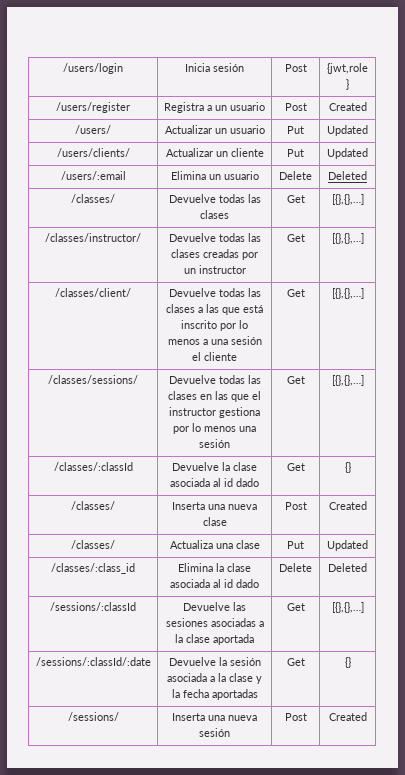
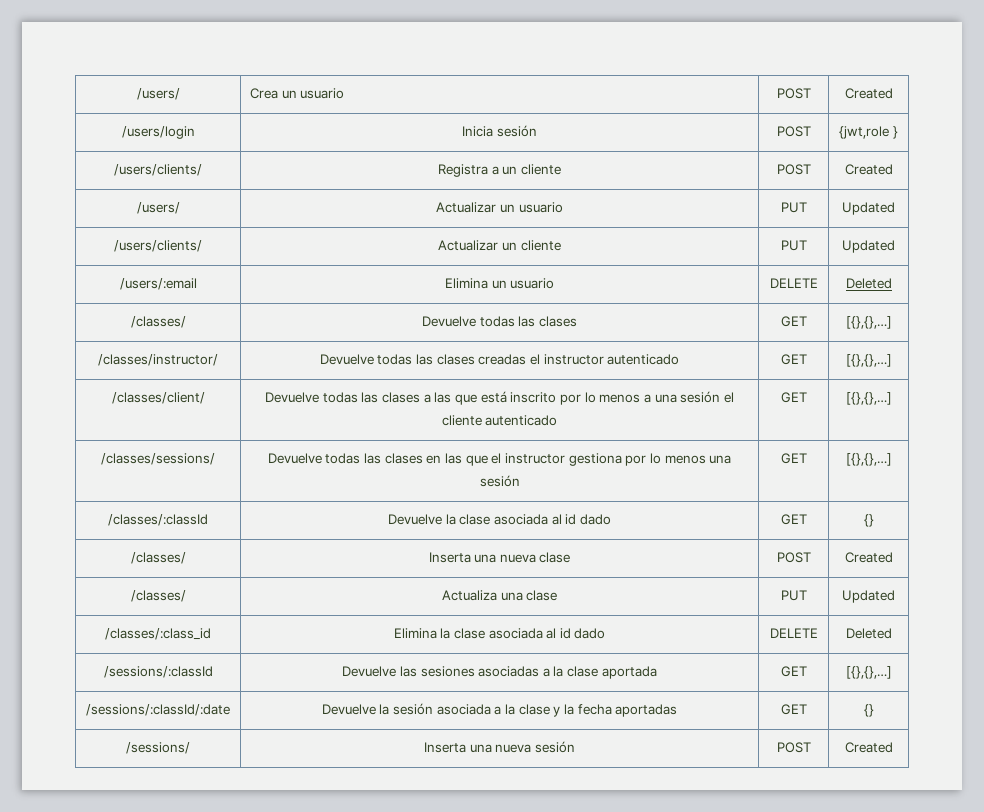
+ /users/ | Crea un usuario | POST | Created
- /users/login | Inicia sesión | Post | {jwt,role }
+ /users/login | Inicia sesión | POST | {jwt,role }
- /users/register | Registra a un usuario | Post | Created
+ /users/clients/ | Registra a un cliente | POST | Created
- /users/ | Actualizar un usuario | Put | Updated
+ /users/ | Actualizar un usuario | PUT | Updated
- /users/clients/ | Actualizar un cliente | Put | Updated
+ /users/clients/ | Actualizar un cliente | PUT | Updated
- /users/:email | Elimina un usuario | Delete | Deleted
+ /users/:email | Elimina un usuario | DELETE | Deleted
- /classes/ | Devuelve todas las clases | Get | [{},{},…]
+ /classes/ | Devuelve todas las clases | GET | [{},{},…]
- /classes/instructor/ | Devuelve todas las clases creadas por un instructor | Get | [{},{},…]
+ /classes/instructor/ | Devuelve todas las clases creadas el instructor autenticado | GET | [{},{},…]
- /classes/client/ | Devuelve todas las clases a las que está inscrito por lo menos a una sesión el cliente | Get | [{},{},…]
+ /classes/client/ | Devuelve todas las clases a las que está inscrito por lo menos a una sesión el cliente autenticado | GET | [{},{},…]
- /classes/sessions/ | Devuelve todas las clases en las que el instructor gestiona por lo menos una sesión | Get | [{},{},…]
+ /classes/sessions/ | Devuelve todas las clases en las que el instructor gestiona por lo menos una sesión | GET | [{},{},…]
- /classes/:classId | Devuelve la clase asociada al id dado | Get | {}
+ /classes/:classId | Devuelve la clase asociada al id dado | GET | {}
- /classes/ | Inserta una nueva clase | Post | Created
+ /classes/ | Inserta una nueva clase | POST | Created
- /classes/ | Actualiza una clase | Put | Updated
+ /classes/ | Actualiza una clase | PUT | Updated
- /classes/:class_id | Elimina la clase asociada al id dado | Delete | Deleted
+ /classes/:class_id | Elimina la clase asociada al id dado | DELETE | Deleted
- /sessions/:classId | Devuelve las sesiones asociadas a la clase aportada | Get | [{},{},…]
+ /sessions/:classId | Devuelve las sesiones asociadas a la clase aportada | GET | [{},{},…]
- /sessions/:classId/:date | Devuelve la sesión asociada a la clase y la fecha aportadas | Get | {}
+ /sessions/:classId/:date | Devuelve la sesión asociada a la clase y la fecha aportadas | GET | {}
- /sessions/ | Inserta una nueva sesión | Post | Created
+ /sessions/ | Inserta una nueva sesión | POST | Created

